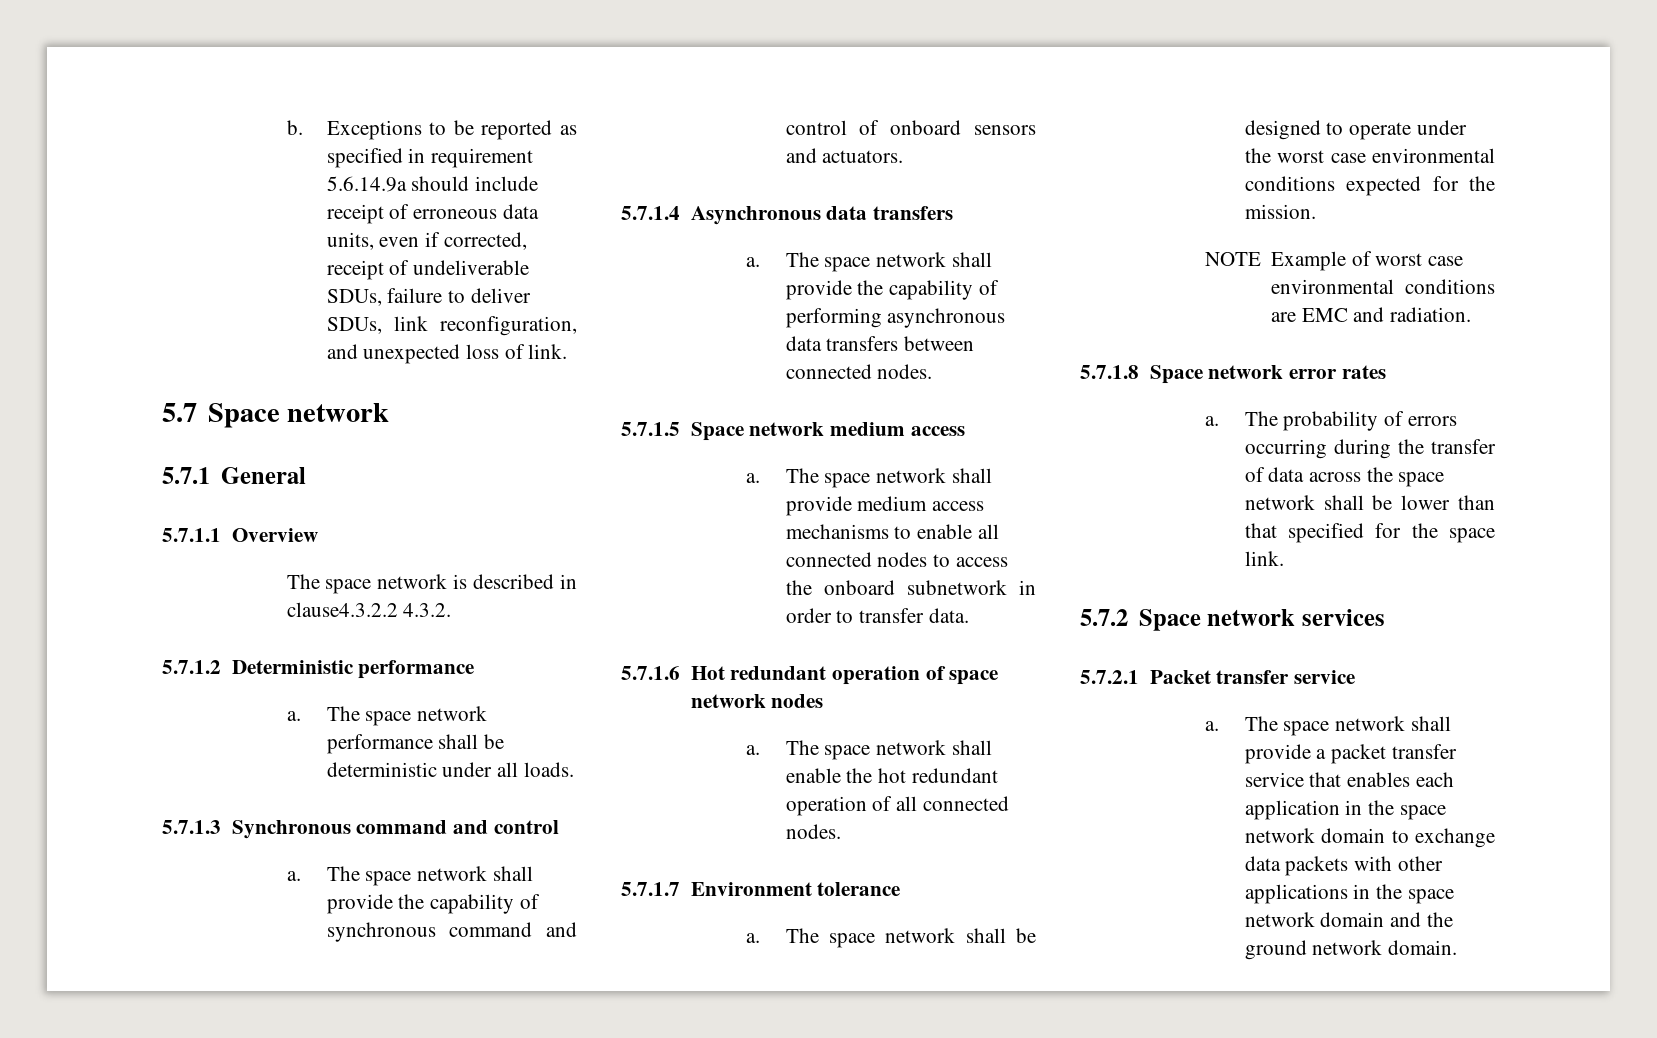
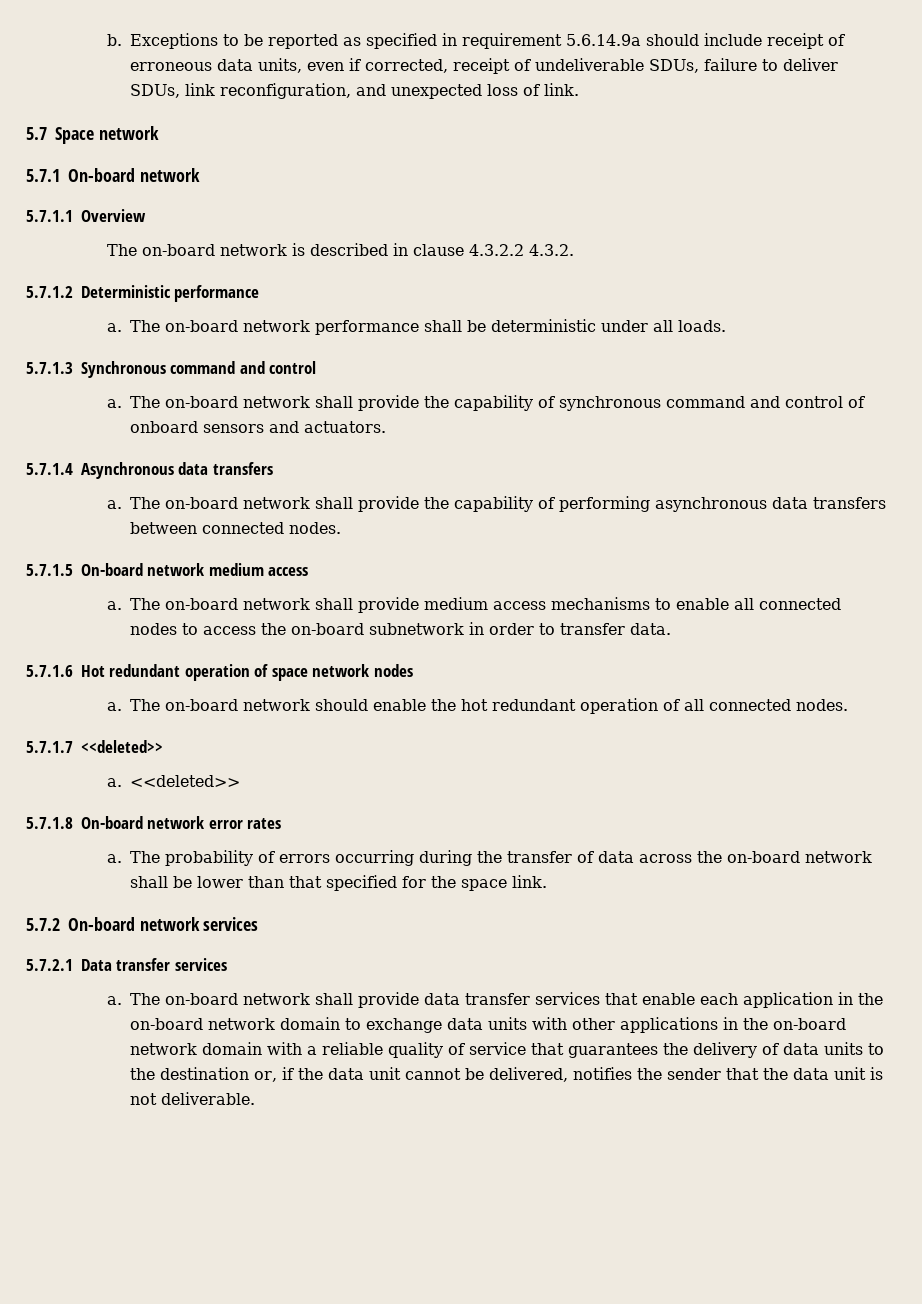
- 5.7.1 General
+ 5.7.1 On-board network
- The space network is described in clause4.3.2.2 4.3.2.
+ The on-board network is described in clause 4.3.2.2 4.3.2.
- The space network performance shall be deterministic under all loads.
+ The on-board network performance shall be deterministic under all loads.
- The space network shall provide the capability of synchronous command and control of onboard sensors and actuators.
+ The on-board network shall provide the capability of synchronous command and control of onboard sensors and actuators.
- The space network shall provide the capability of performing asynchronous data transfers between connected nodes.
+ The on-board network shall provide the capability of performing asynchronous data transfers between connected nodes.
- 5.7.1.5 Space network medium access
+ 5.7.1.5 On-board network medium access
- The space network shall provide medium access mechanisms to enable all connected nodes to access the onboard subnetwork in order to transfer data.
+ The on-board network shall provide medium access mechanisms to enable all connected nodes to access the on-board subnetwork in order to transfer data.
- The space network shall enable the hot redundant operation of all connected nodes.
+ The on-board network should enable the hot redundant operation of all connected nodes.
- 5.7.1.7 Environment tolerance
- a. The space network shall be designed to operate under the worst case environmental conditions expected for the mission.
- NOTE Example of worst case environmental conditions are EMC and radiation.
- 5.7.1.8 Space network error rates
+ 5.7.1.7 <<deleted>>
+ a. <<deleted>>
+ 5.7.1.8 On-board network error rates
- The probability of errors occurring during the transfer of data across the space network shall be lower than that specified for the space link.
+ The probability of errors occurring during the transfer of data across the on-board network shall be lower than that specified for the space link.
- 5.7.2 Space network services
+ 5.7.2 On-board network services
- 5.7.2.1 Packet transfer service
- a. The space network shall provide a packet transfer service that enables each application in the space network domain to exchange data packets with other applications in the space network domain and the ground network domain.
+ 5.7.2.1 Data transfer services
+ a. The on-board network shall provide data transfer services that enable each application in the on-board network domain to exchange data units with other applications in the on-board network domain with a reliable quality of service that guarantees the delivery of data units to the destination or, if the data unit cannot be delivered, notifies the sender that the data unit is not deliverable.

